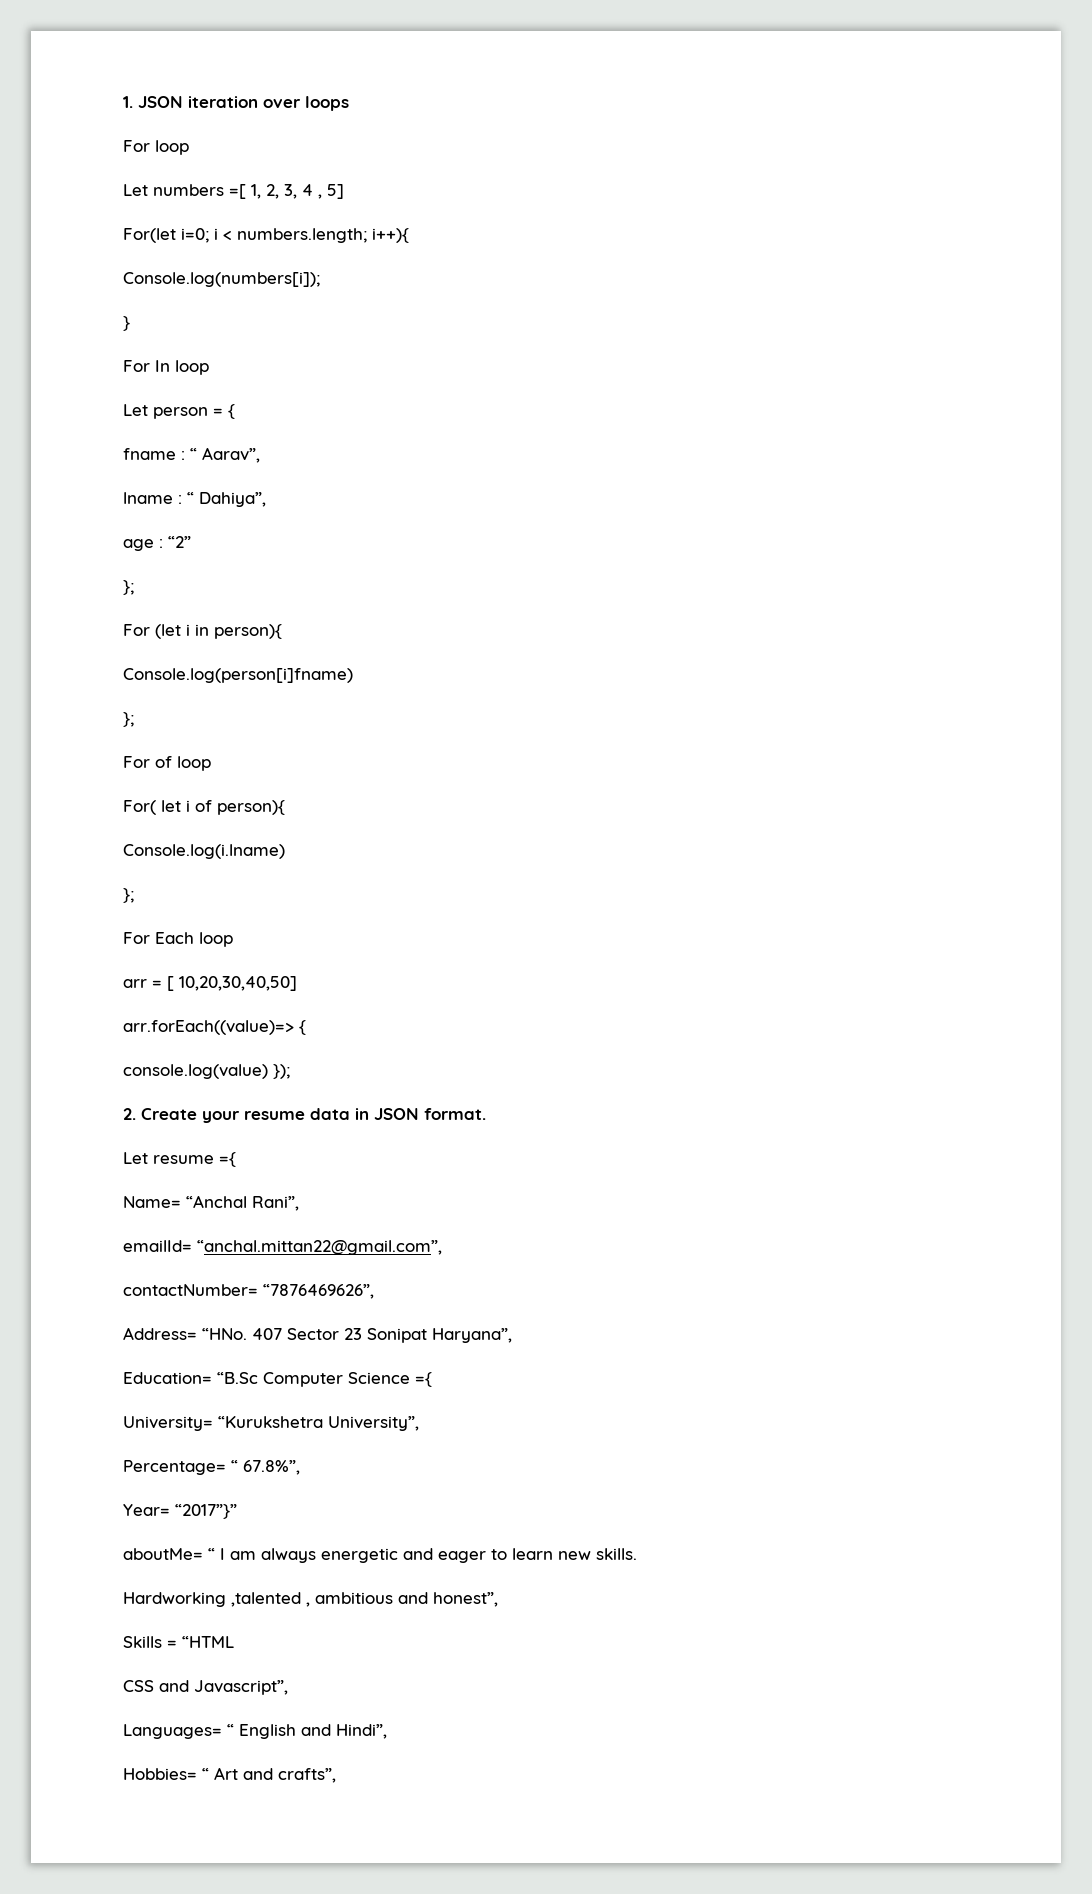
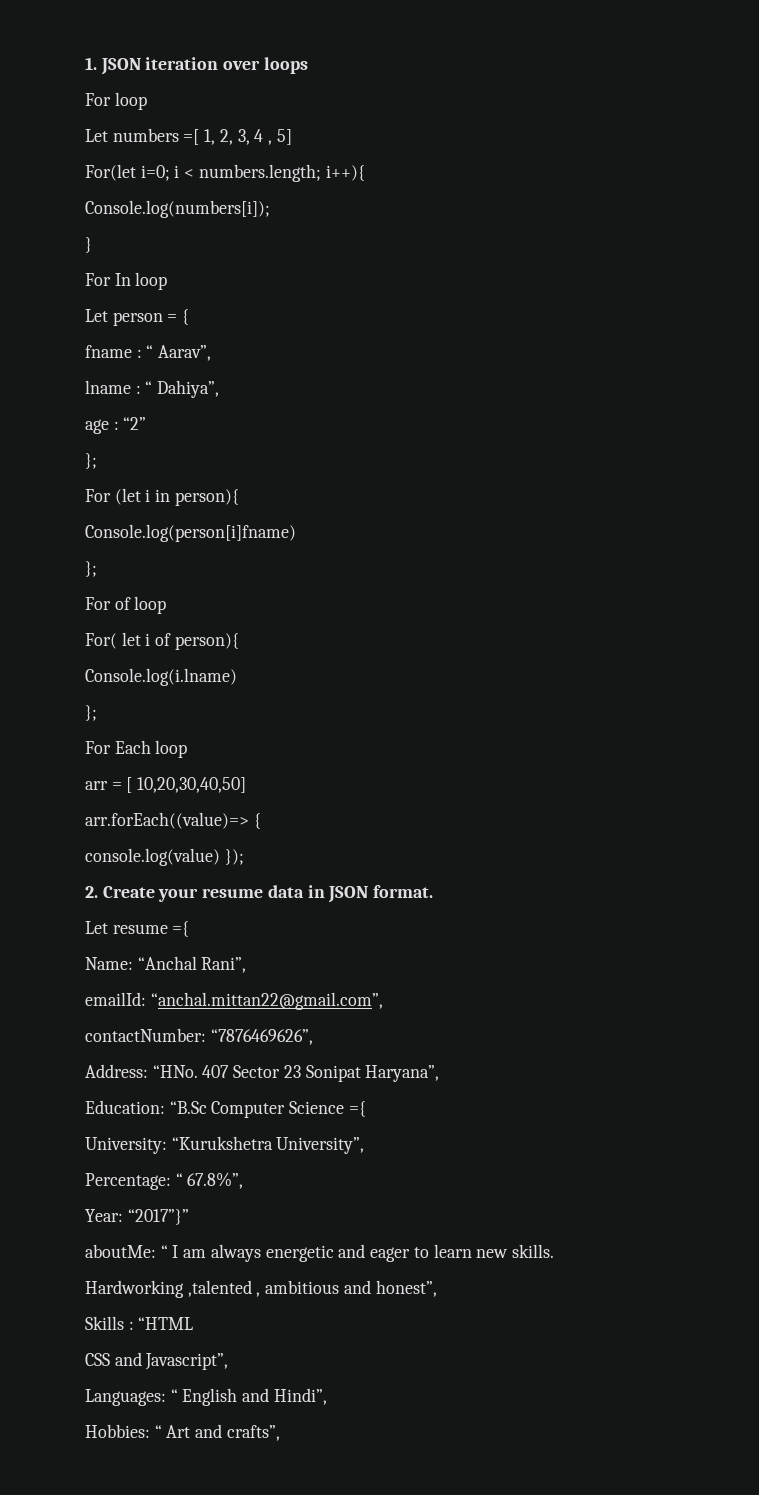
- Name= “Anchal Rani”,
+ Name: “Anchal Rani”,
- emailId= “anchal.mittan22@gmail.com”,
+ emailId: “anchal.mittan22@gmail.com”,
- contactNumber= “7876469626”,
+ contactNumber: “7876469626”,
- Address= “HNo. 407 Sector 23 Sonipat Haryana”,
+ Address: “HNo. 407 Sector 23 Sonipat Haryana”,
- Education= “B.Sc Computer Science ={
+ Education: “B.Sc Computer Science ={
- University= “Kurukshetra University”,
+ University: “Kurukshetra University”,
- Percentage= “ 67.8%”,
+ Percentage: “ 67.8%”,
- Year= “2017”}”
+ Year: “2017”}”
- aboutMe= “ I am always energetic and eager to learn new skills.
+ aboutMe: “ I am always energetic and eager to learn new skills.
- Skills = “HTML
+ Skills : “HTML
- Languages= “ English and Hindi”,
+ Languages: “ English and Hindi”,
- Hobbies= “ Art and crafts”,
+ Hobbies: “ Art and crafts”,

